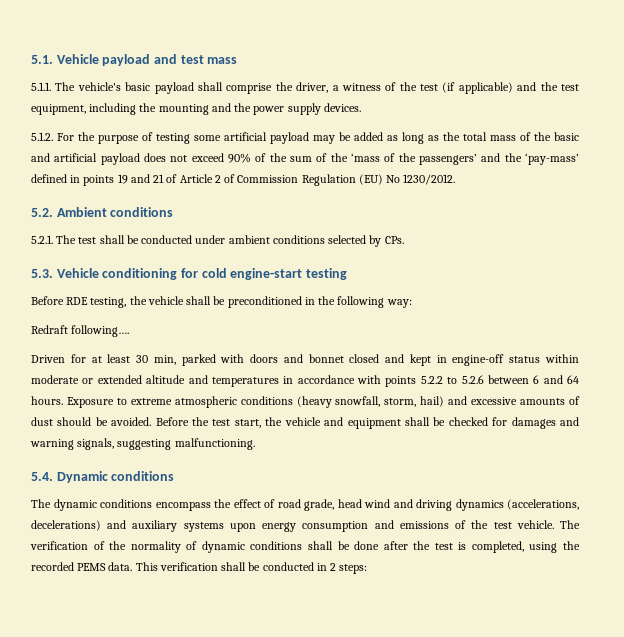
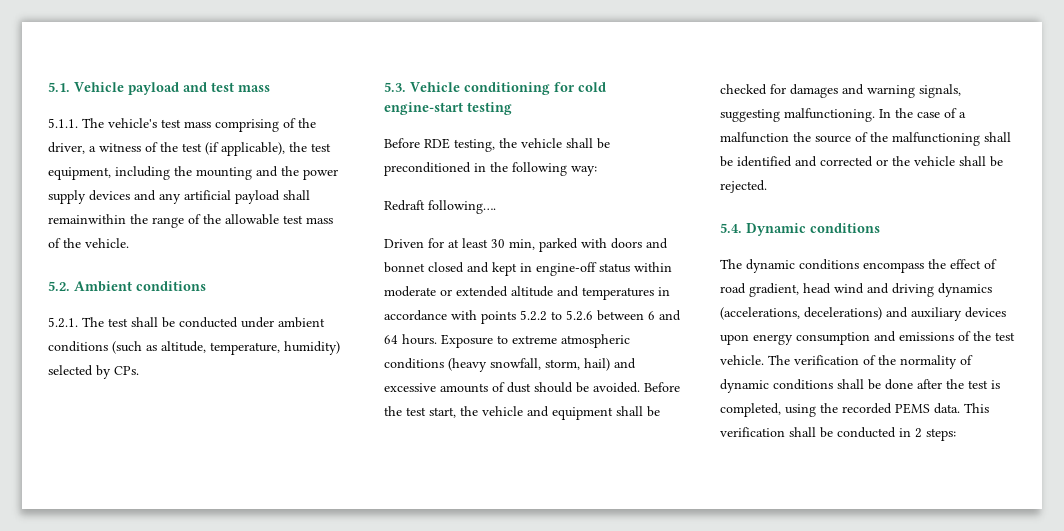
- 5.1.1. The vehicle's basic payload shall comprise the driver, a witness of the test (if applicable) and the test equipment, including the mounting and the power supply devices.
- 5.1.2. For the purpose of testing some artificial payload may be added as long as the total mass of the basic and artificial payload does not exceed 90% of the sum of the ‘mass of the passengers’ and the ‘pay-mass’ defined in points 19 and 21 of Article 2 of Commission Regulation (EU) No 1230/2012.
+ 5.1.1. The vehicle's test mass comprising of the driver, a witness of the test (if applicable), the test equipment, including the mounting and the power supply devices and any artificial payload shall remainwithin the range of the allowable test mass of the vehicle.
- 5.2.1. The test shall be conducted under ambient conditions selected by CPs.
+ 5.2.1. The test shall be conducted under ambient conditions (such as altitude, temperature, humidity) selected by CPs.
+ In the case of a malfunction the source of the malfunctioning shall be identified and corrected or the vehicle shall be rejected.
- The dynamic conditions encompass the effect of road grade, head wind and driving dynamics (accelerations, decelerations) and auxiliary systems upon energy consumption and emissions of the test vehicle.
+ The dynamic conditions encompass the effect of road gradient, head wind and driving dynamics (accelerations, decelerations) and auxiliary devices upon energy consumption and emissions of the test vehicle.

